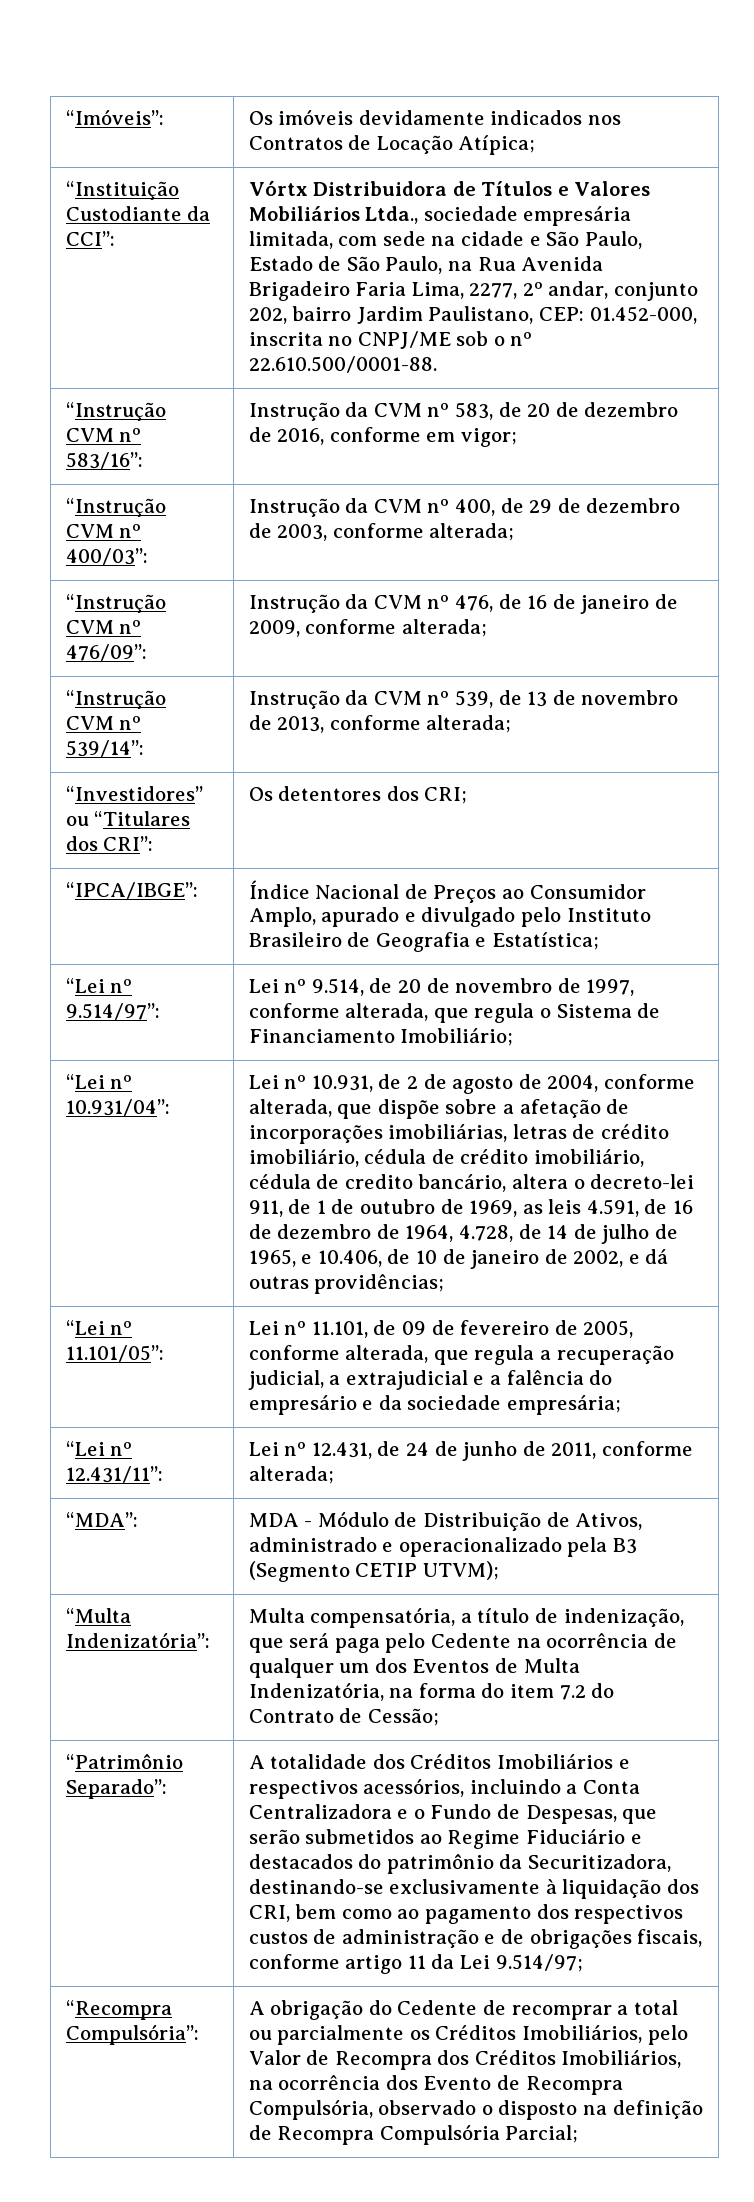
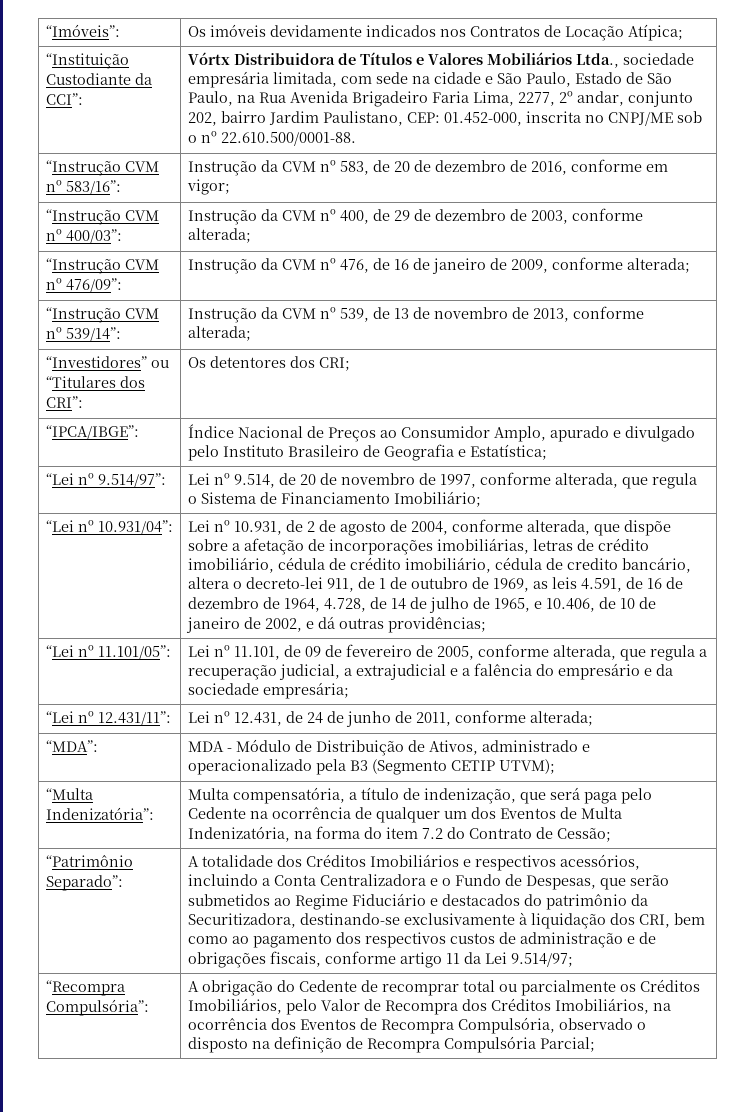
- “Recompra Compulsória”: | A obrigação do Cedente de recomprar a total ou parcialmente os Créditos Imobiliários, pelo Valor de Recompra dos Créditos Imobiliários, na ocorrência dos Evento de Recompra Compulsória, observado o disposto na definição de Recompra Compulsória Parcial;
+ “Recompra Compulsória”: | A obrigação do Cedente de recomprar total ou parcialmente os Créditos Imobiliários, pelo Valor de Recompra dos Créditos Imobiliários, na ocorrência dos Eventos de Recompra Compulsória, observado o disposto na definição de Recompra Compulsória Parcial;

